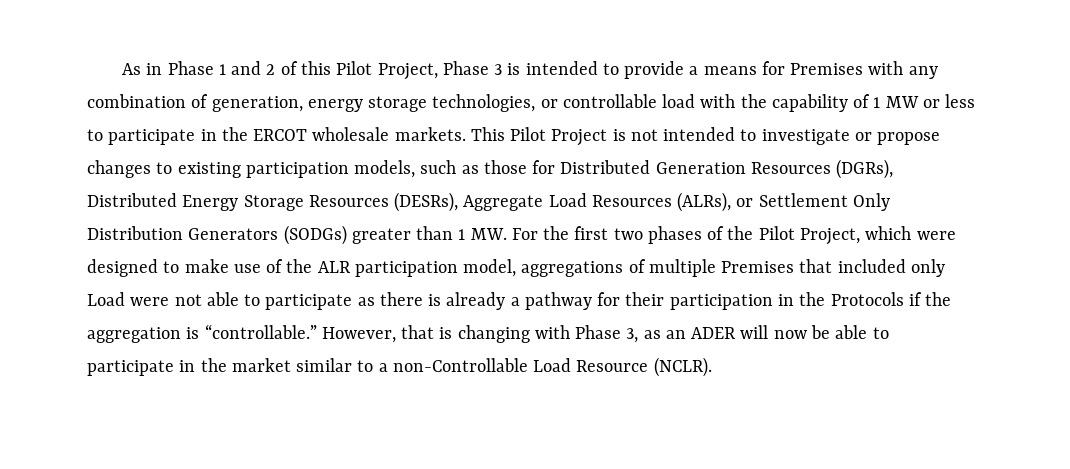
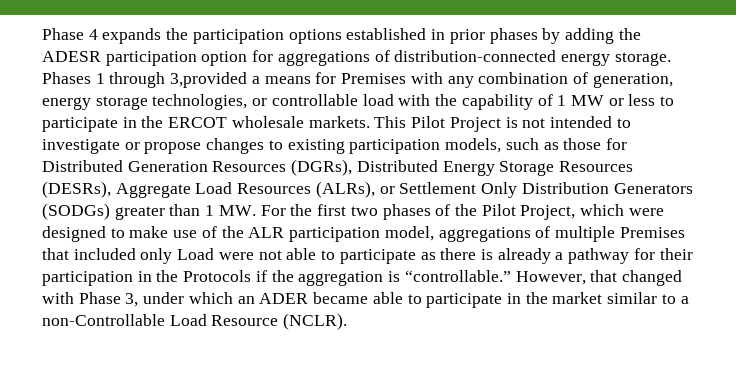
- As in Phase 1 and 2 of this Pilot Project, Phase 3 is intended to provide a means for Premises with any combination of generation, energy storage technologies, or controllable load with the capability of 1 MW or less to participate in the ERCOT wholesale markets.
+ Phase 4 expands the participation options established in prior phases by adding the ADESR participation option for aggregations of distribution-connected energy storage. Phases 1 through 3,provided a means for Premises with any combination of generation, energy storage technologies, or controllable load with the capability of 1 MW or less to participate in the ERCOT wholesale markets.
- However, that is changing with Phase 3, as an ADER will now be able to participate in the market similar to a non-Controllable Load Resource (NCLR).
+ However, that changed with Phase 3, under which an ADER became able to participate in the market similar to a non-Controllable Load Resource (NCLR).

